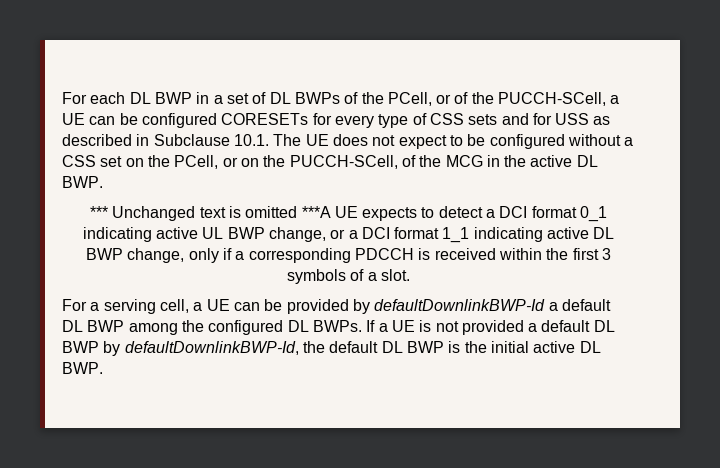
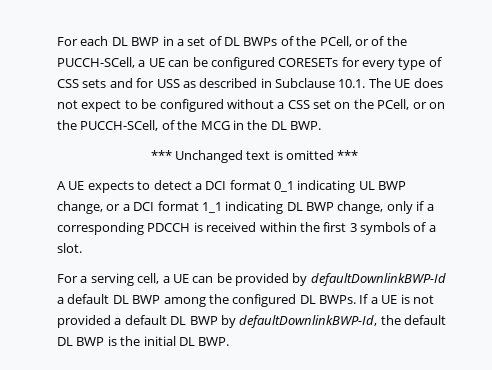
- For each DL BWP in a set of DL BWPs of the PCell, or of the PUCCH-SCell, a UE can be configured CORESETs for every type of CSS sets and for USS as described in Subclause 10.1. The UE does not expect to be configured without a CSS set on the PCell, or on the PUCCH-SCell, of the MCG in the active DL BWP.
+ For each DL BWP in a set of DL BWPs of the PCell, or of the PUCCH-SCell, a UE can be configured CORESETs for every type of CSS sets and for USS as described in Subclause 10.1. The UE does not expect to be configured without a CSS set on the PCell, or on the PUCCH-SCell, of the MCG in the DL BWP.
- *** Unchanged text is omitted ***A UE expects to detect a DCI format 0_1 indicating active UL BWP change, or a DCI format 1_1 indicating active DL BWP change, only if a corresponding PDCCH is received within the first 3 symbols of a slot.
+ *** Unchanged text is omitted ***
+ A UE expects to detect a DCI format 0_1 indicating UL BWP change, or a DCI format 1_1 indicating DL BWP change, only if a corresponding PDCCH is received within the first 3 symbols of a slot.
- If a UE is not provided a default DL BWP by defaultDownlinkBWP-Id, the default DL BWP is the initial active DL BWP.
+ If a UE is not provided a default DL BWP by defaultDownlinkBWP-Id, the default DL BWP is the initial DL BWP.

